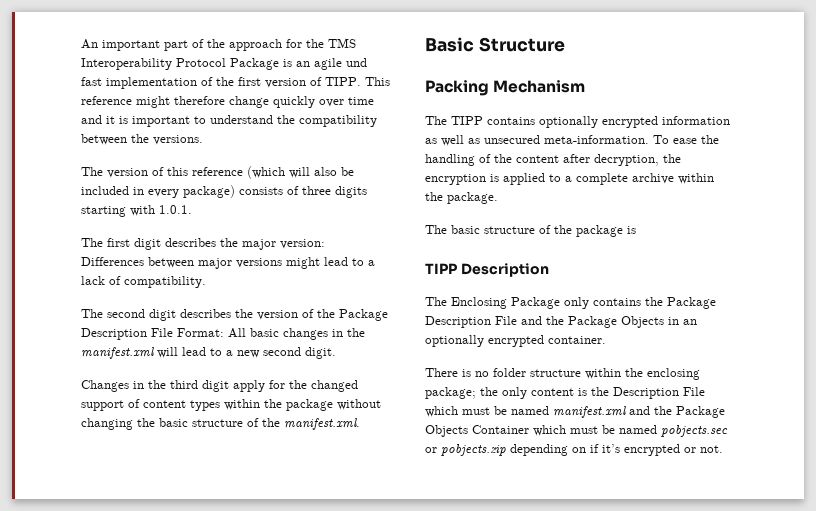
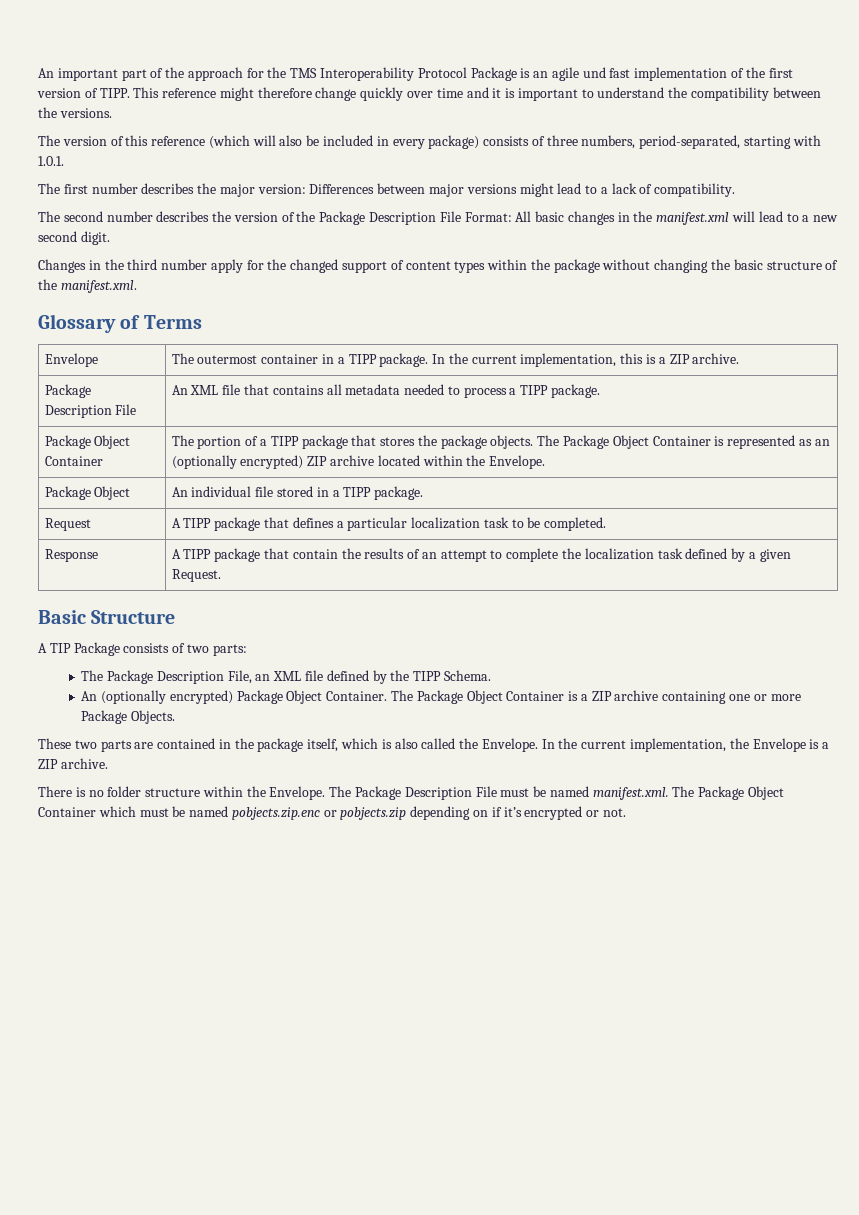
- The version of this reference (which will also be included in every package) consists of three digits starting with 1.0.1.
+ The version of this reference (which will also be included in every package) consists of three numbers, period-separated, starting with 1.0.1.
- The first digit describes the major version: Differences between major versions might lead to a lack of compatibility.
+ The first number describes the major version: Differences between major versions might lead to a lack of compatibility.
- The second digit describes the version of the Package Description File Format: All basic changes in the manifest.xml will lead to a new second digit.
+ The second number describes the version of the Package Description File Format: All basic changes in the manifest.xml will lead to a new second digit.
- Changes in the third digit apply for the changed support of content types within the package without changing the basic structure of the manifest.xml.
+ Changes in the third number apply for the changed support of content types within the package without changing the basic structure of the manifest.xml.
+ Glossary of Terms
+ Envelope | The outermost container in a TIPP package. In the current implementation, this is a ZIP archive.
+ Package Description File | An XML file that contains all metadata needed to process a TIPP package.
+ Package Object Container | The portion of a TIPP package that stores the package objects. The Package Object Container is represented as an (optionally encrypted) ZIP archive located within the Envelope.
+ Package Object | An individual file stored in a TIPP package.
+ Request | A TIPP package that defines a particular localization task to be completed.
+ Response | A TIPP package that contain the results of an attempt to complete the localization task defined by a given Request.
  Basic Structure
- Packing Mechanism
- The TIPP contains optionally encrypted information as well as unsecured meta-information. To ease the handling of the content after decryption, the encryption is applied to a complete archive within the package.
- The basic structure of the package is
- TIPP Description
- The Enclosing Package only contains the Package Description File and the Package Objects in an optionally encrypted container.
+ A TIP Package consists of two parts:
+ The Package Description File, an XML file defined by the TIPP Schema.
+ An (optionally encrypted) Package Object Container. The Package Object Container is a ZIP archive containing one or more Package Objects.
+ These two parts are contained in the package itself, which is also called the Envelope. In the current implementation, the Envelope is a ZIP archive.
- There is no folder structure within the enclosing package; the only content is the Description File which must be named manifest.xml and the Package Objects Container which must be named pobjects.sec or pobjects.zip depending on if it’s encrypted or not.
+ There is no folder structure within the Envelope. The Package Description File must be named manifest.xml. The Package Object Container which must be named pobjects.zip.enc or pobjects.zip depending on if it’s encrypted or not.

